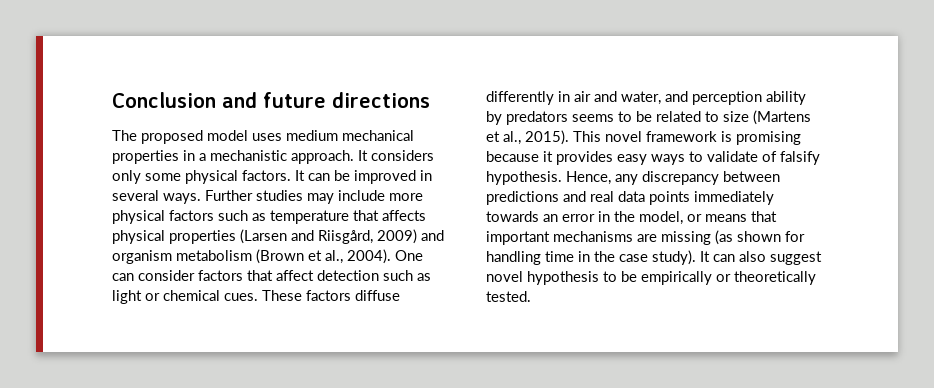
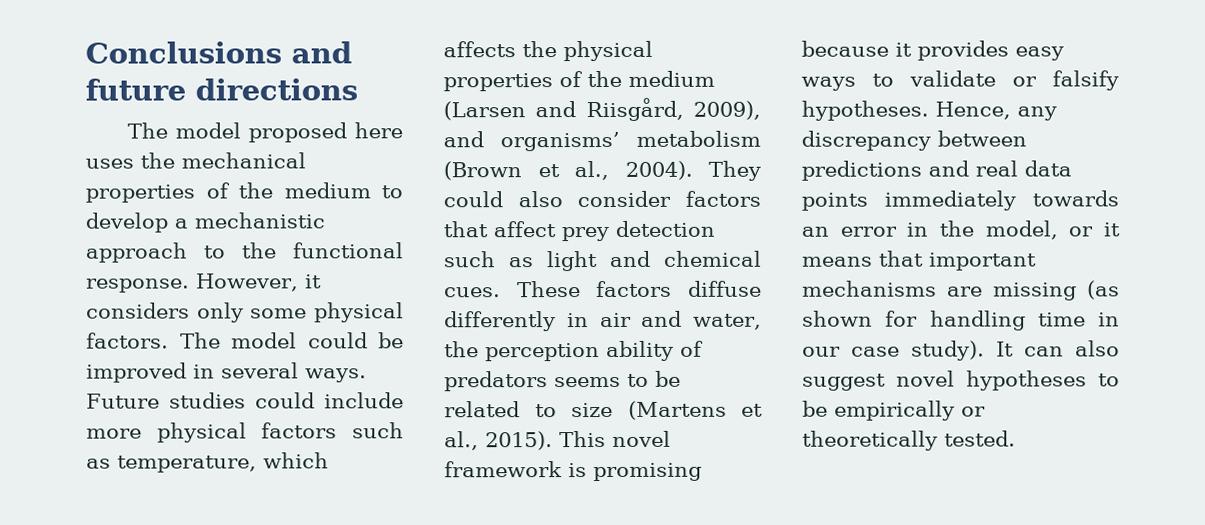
- Conclusion and future directions
+ Conclusions and future directions
- The proposed model uses medium mechanical properties in a mechanistic approach. It considers only some physical factors.
+ The model proposed here uses the mechanical properties of the medium to develop a mechanistic approach to the functional response. However, it considers only some physical factors.
- It can be improved in several ways.
+ The model could be improved in several ways.
- Further studies may include more physical factors such as temperature that affects physical properties (Larsen and Riisgård, 2009) and organism metabolism (Brown et al., 2004).
+ Future studies could include more physical factors such as temperature, which affects the physical properties of the medium (Larsen and Riisgård, 2009), and organisms’ metabolism (Brown et al., 2004).
- One can consider factors that affect detection such as light or chemical cues.
+ They could also consider factors that affect prey detection such as light and chemical cues.
- These factors diffuse differently in air and water, and perception ability by predators seems to be related to size (Martens et al., 2015).
+ These factors diffuse differently in air and water, the perception ability of predators seems to be related to size (Martens et al., 2015).
- This novel framework is promising because it provides easy ways to validate of falsify hypothesis.
+ This novel framework is promising because it provides easy ways to validate or falsify hypotheses.
- Hence, any discrepancy between predictions and real data points immediately towards an error in the model, or means that important mechanisms are missing (as shown for handling time in the case study).
+ Hence, any discrepancy between predictions and real data points immediately towards an error in the model, or it means that important mechanisms are missing (as shown for handling time in our case study).
- It can also suggest novel hypothesis to be empirically or theoretically tested.
+ It can also suggest novel hypotheses to be empirically or theoretically tested.

